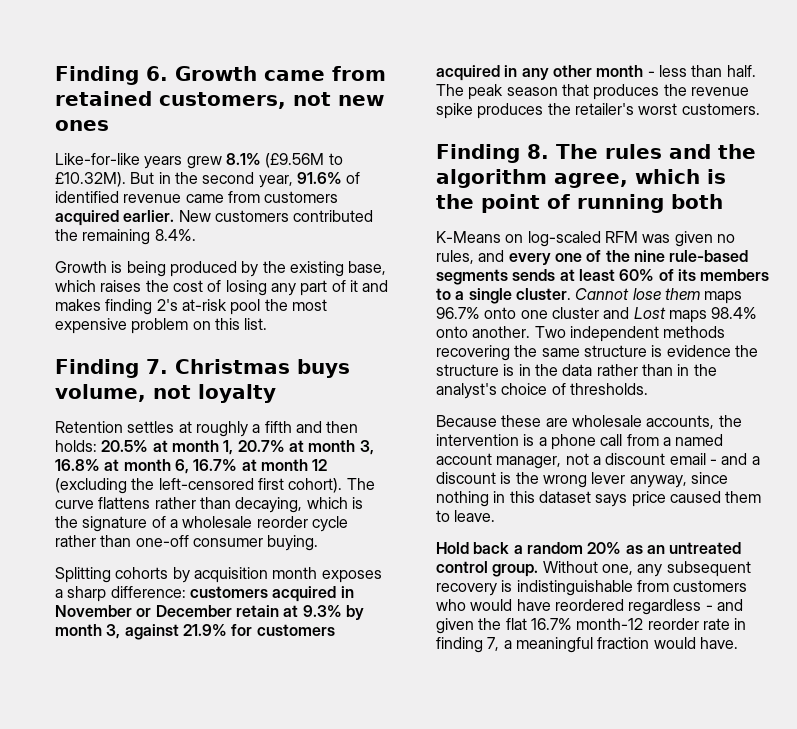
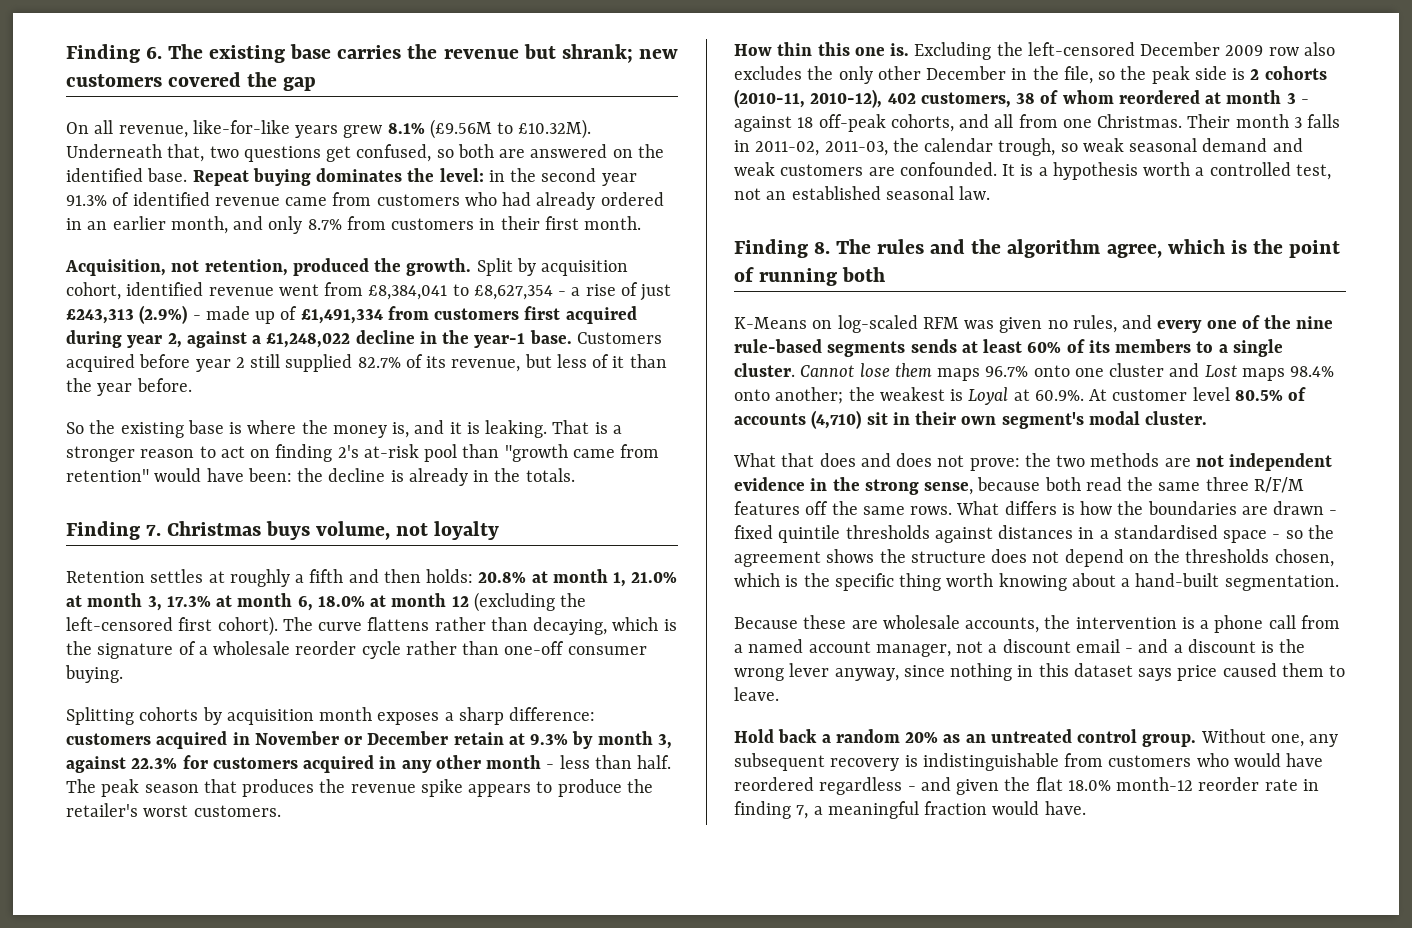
- Finding 6. Growth came from retained customers, not new ones
- Like-for-like years grew 8.1% (£9.56M to £10.32M). But in the second year, 91.6% of identified revenue came from customers acquired earlier. New customers contributed the remaining 8.4%.
- Growth is being produced by the existing base, which raises the cost of losing any part of it and makes finding 2's at-risk pool the most expensive problem on this list.
+ Finding 6. The existing base carries the revenue but shrank; new customers covered the gap
+ On all revenue, like-for-like years grew 8.1% (£9.56M to £10.32M). Underneath that, two questions get confused, so both are answered on the identified base. Repeat buying dominates the level: in the second year 91.3% of identified revenue came from customers who had already ordered in an earlier month, and only 8.7% from customers in their first month.
+ Acquisition, not retention, produced the growth. Split by acquisition cohort, identified revenue went from £8,384,041 to £8,627,354 - a rise of just £243,313 (2.9%) - made up of £1,491,334 from customers first acquired during year 2, against a £1,248,022 decline in the year-1 base. Customers acquired before year 2 still supplied 82.7% of its revenue, but less of it than the year before.
+ So the existing base is where the money is, and it is leaking. That is a stronger reason to act on finding 2's at-risk pool than "growth came from retention" would have been: the decline is already in the totals.
- Retention settles at roughly a fifth and then holds: 20.5% at month 1, 20.7% at month 3, 16.8% at month 6, 16.7% at month 12 (excluding the left-censored first cohort).
+ Retention settles at roughly a fifth and then holds: 20.8% at month 1, 21.0% at month 3, 17.3% at month 6, 18.0% at month 12 (excluding the left-censored first cohort).
- Splitting cohorts by acquisition month exposes a sharp difference: customers acquired in November or December retain at 9.3% by month 3, against 21.9% for customers acquired in any other month - less than half.
+ Splitting cohorts by acquisition month exposes a sharp difference: customers acquired in November or December retain at 9.3% by month 3, against 22.3% for customers acquired in any other month - less than half.
- The peak season that produces the revenue spike produces the retailer's worst customers.
+ The peak season that produces the revenue spike appears to produce the retailer's worst customers.
+ How thin this one is. Excluding the left-censored December 2009 row also excludes the only other December in the file, so the peak side is 2 cohorts (2010-11, 2010-12), 402 customers, 38 of whom reordered at month 3 - against 18 off-peak cohorts, and all from one Christmas. Their month 3 falls in 2011-02, 2011-03, the calendar trough, so weak seasonal demand and weak customers are confounded. It is a hypothesis worth a controlled test, not an established seasonal law.
- Cannot lose them maps 96.7% onto one cluster and Lost maps 98.4% onto another. Two independent methods recovering the same structure is evidence the structure is in the data rather than in the analyst's choice of thresholds.
+ Cannot lose them maps 96.7% onto one cluster and Lost maps 98.4% onto another; the weakest is Loyal at 60.9%. At customer level 80.5% of accounts (4,710) sit in their own segment's modal cluster.
+ What that does and does not prove: the two methods are not independent evidence in the strong sense, because both read the same three R/F/M features off the same rows. What differs is how the boundaries are drawn - fixed quintile thresholds against distances in a standardised space - so the agreement shows the structure does not depend on the thresholds chosen, which is the specific thing worth knowing about a hand-built segmentation.
- Without one, any subsequent recovery is indistinguishable from customers who would have reordered regardless - and given the flat 16.7% month-12 reorder rate in finding 7, a meaningful fraction would have.
+ Without one, any subsequent recovery is indistinguishable from customers who would have reordered regardless - and given the flat 18.0% month-12 reorder rate in finding 7, a meaningful fraction would have.

